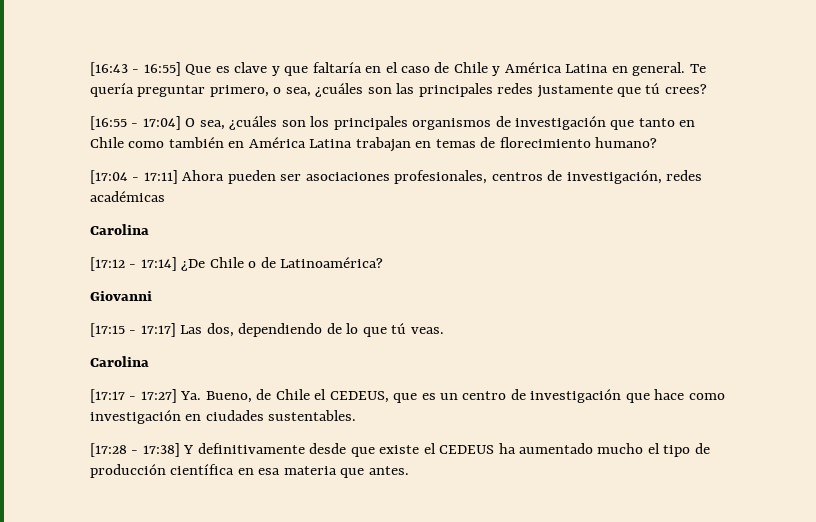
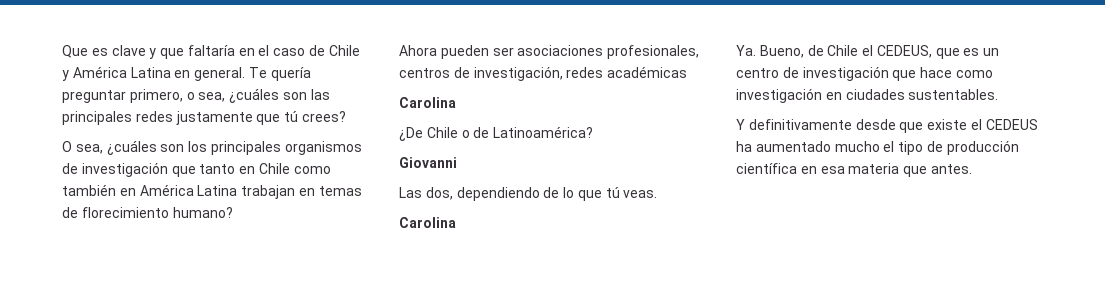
- [16:43 - 16:55] Que es clave y que faltaría en el caso de Chile y América Latina en general.
+ Que es clave y que faltaría en el caso de Chile y América Latina en general.
- [16:55 - 17:04] O sea, ¿cuáles son los principales organismos de investigación que tanto en Chile como también en América Latina trabajan en temas de florecimiento humano?
+ O sea, ¿cuáles son los principales organismos de investigación que tanto en Chile como también en América Latina trabajan en temas de florecimiento humano?
- [17:04 - 17:11] Ahora pueden ser asociaciones profesionales, centros de investigación, redes académicas
+ Ahora pueden ser asociaciones profesionales, centros de investigación, redes académicas
- [17:12 - 17:14] ¿De Chile o de Latinoamérica?
+ ¿De Chile o de Latinoamérica?
- [17:15 - 17:17] Las dos, dependiendo de lo que tú veas.
+ Las dos, dependiendo de lo que tú veas.
- [17:17 - 17:27] Ya. Bueno, de Chile el CEDEUS, que es un centro de investigación que hace como investigación en ciudades sustentables.
+ Ya. Bueno, de Chile el CEDEUS, que es un centro de investigación que hace como investigación en ciudades sustentables.
- [17:28 - 17:38] Y definitivamente desde que existe el CEDEUS ha aumentado mucho el tipo de producción científica en esa materia que antes.
+ Y definitivamente desde que existe el CEDEUS ha aumentado mucho el tipo de producción científica en esa materia que antes.

